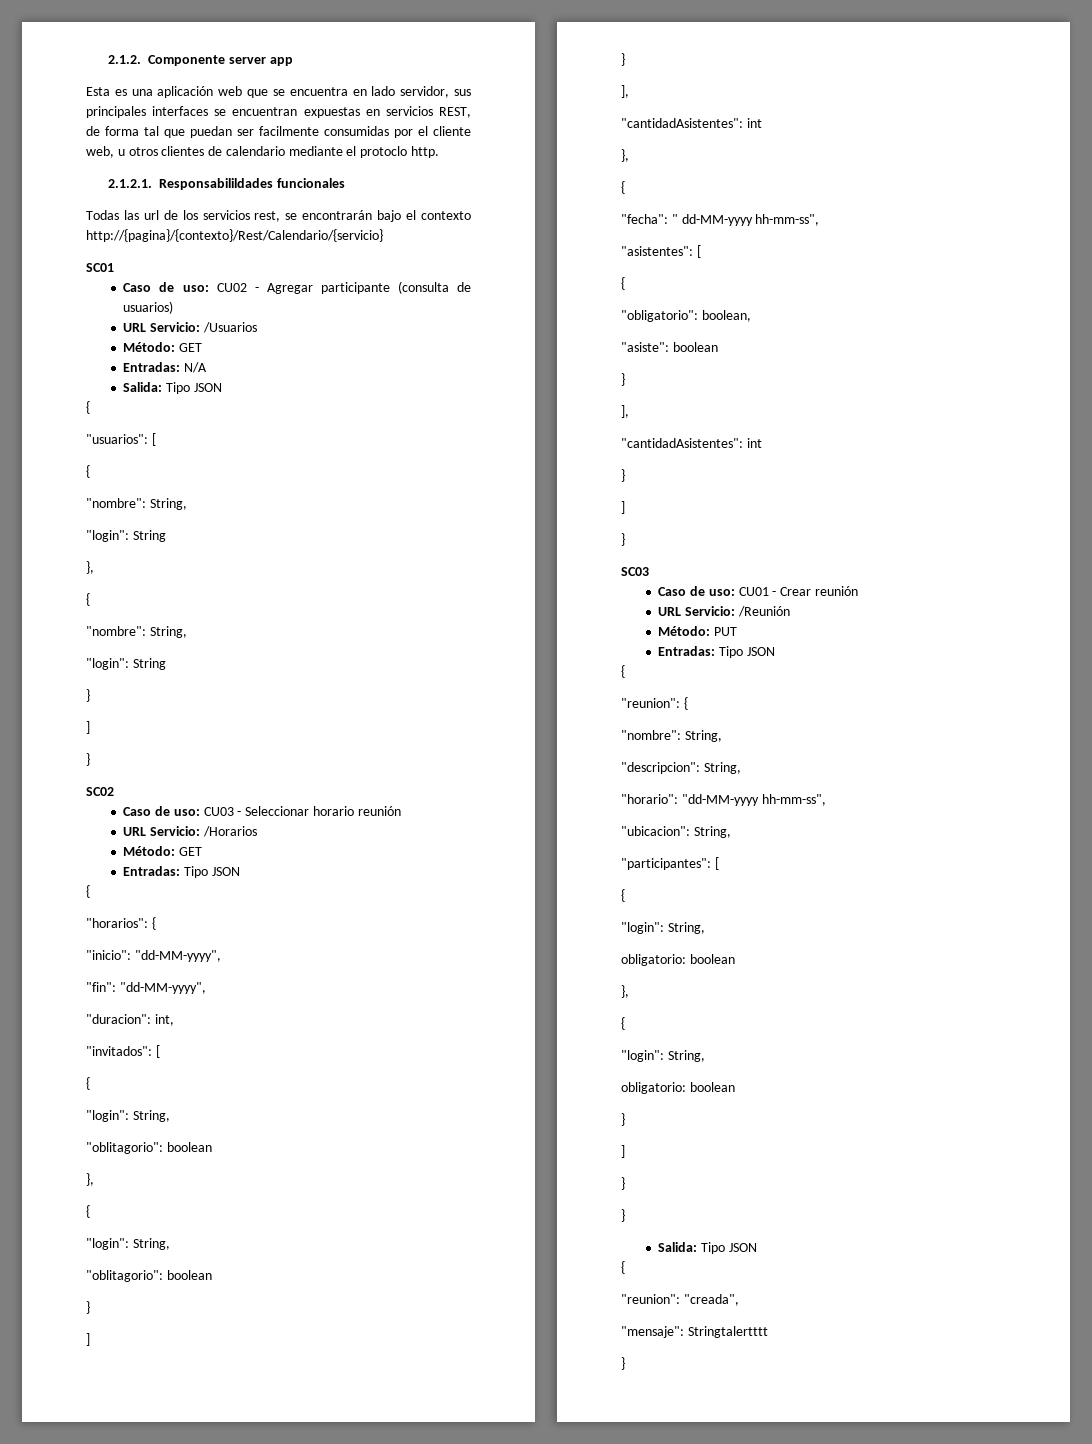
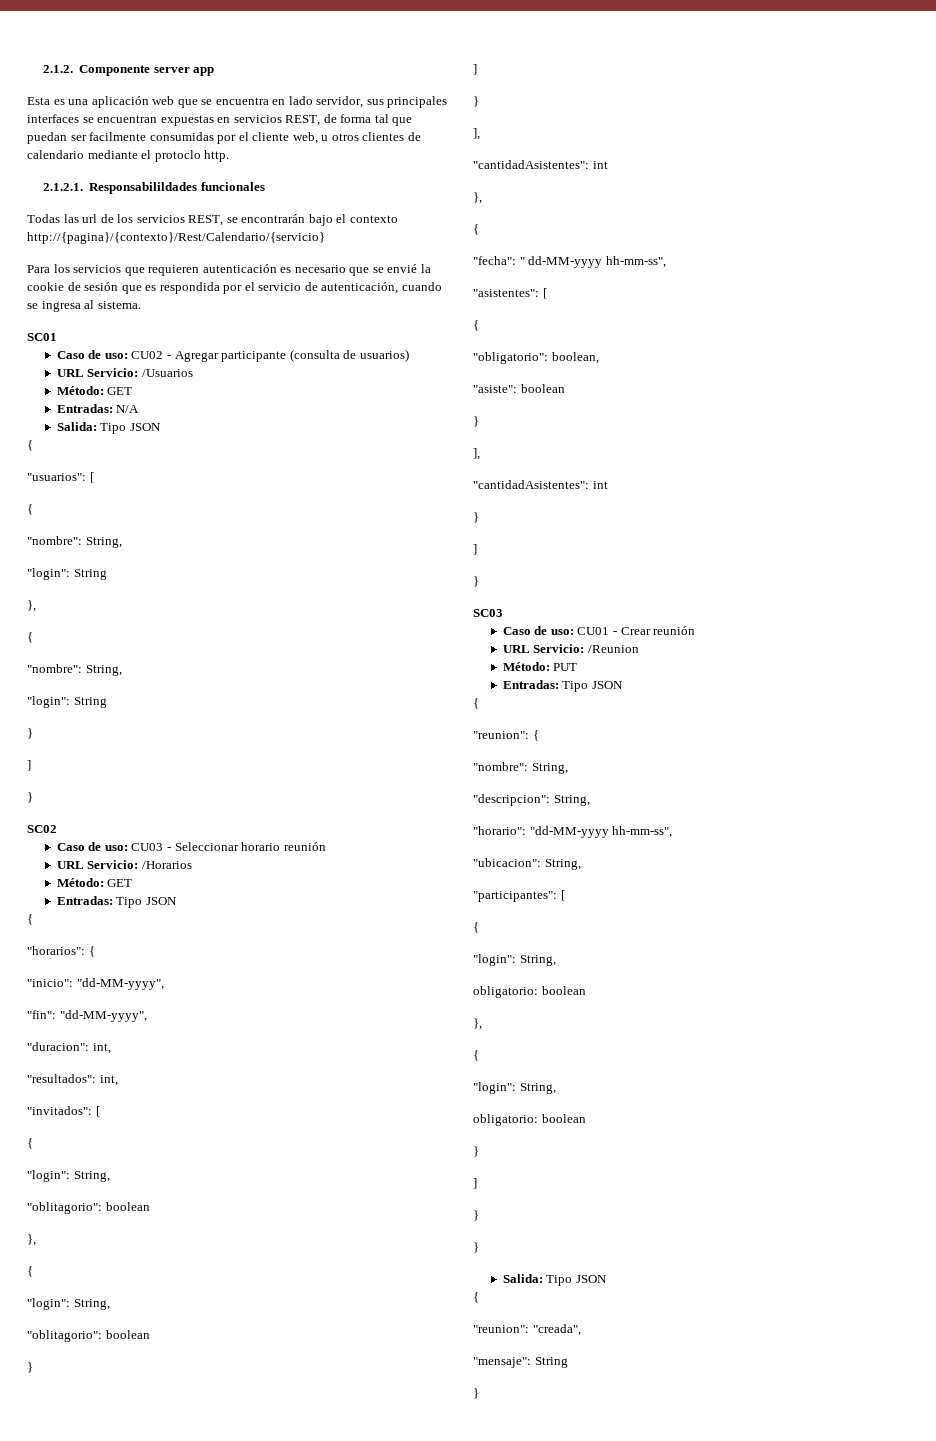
- Todas las url de los servicios rest, se encontrarán bajo el contexto http://{pagina}/{contexto}/Rest/Calendario/{servicio}
+ Todas las url de los servicios REST, se encontrarán bajo el contexto http://{pagina}/{contexto}/Rest/Calendario/{servicio}
+ Para los servicios que requieren autenticación es necesario que se envié la cookie de sesión que es respondida por el servicio de autenticación, cuando se ingresa al sistema.
+ "resultados": int,
- URL Servicio: /Reunión
+ URL Servicio: /Reunion
- "mensaje": Stringtalertttt
+ "mensaje": String

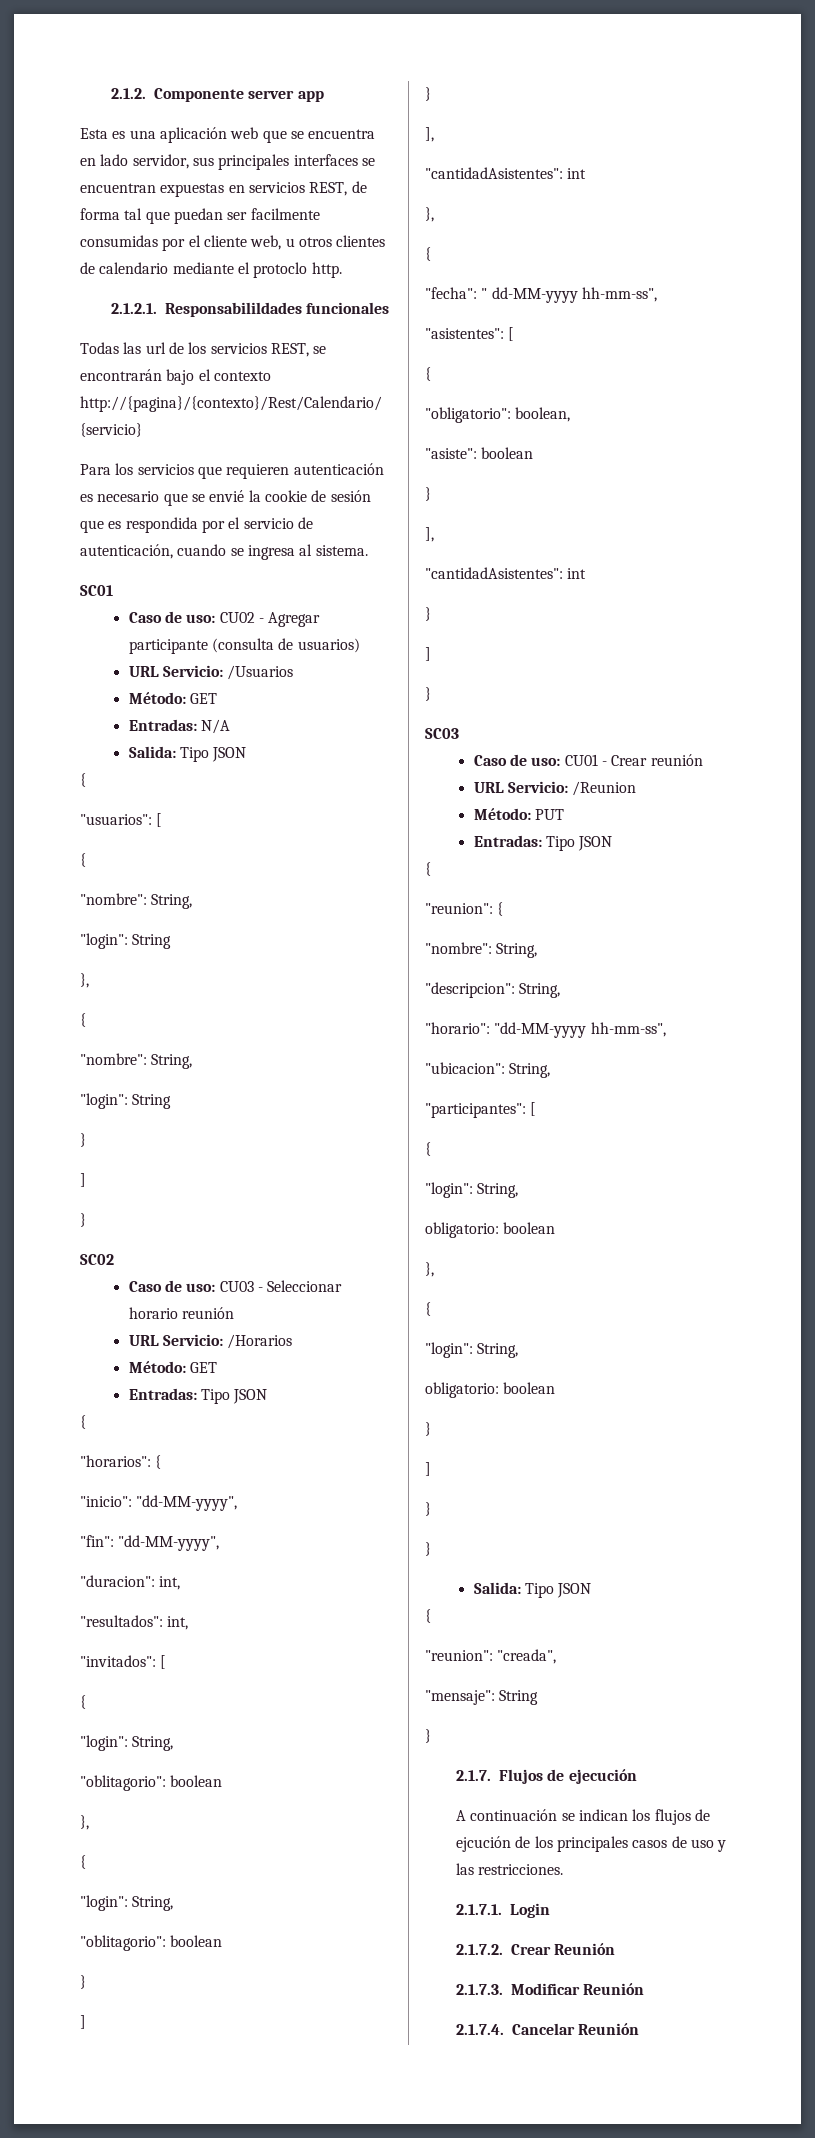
+ 2.1.7. Flujos de ejecución
+ A continuación se indican los flujos de ejcución de los principales casos de uso y las restricciones.
+ 2.1.7.1. Login
+ 2.1.7.2. Crear Reunión
+ 2.1.7.3. Modificar Reunión
+ 2.1.7.4. Cancelar Reunión

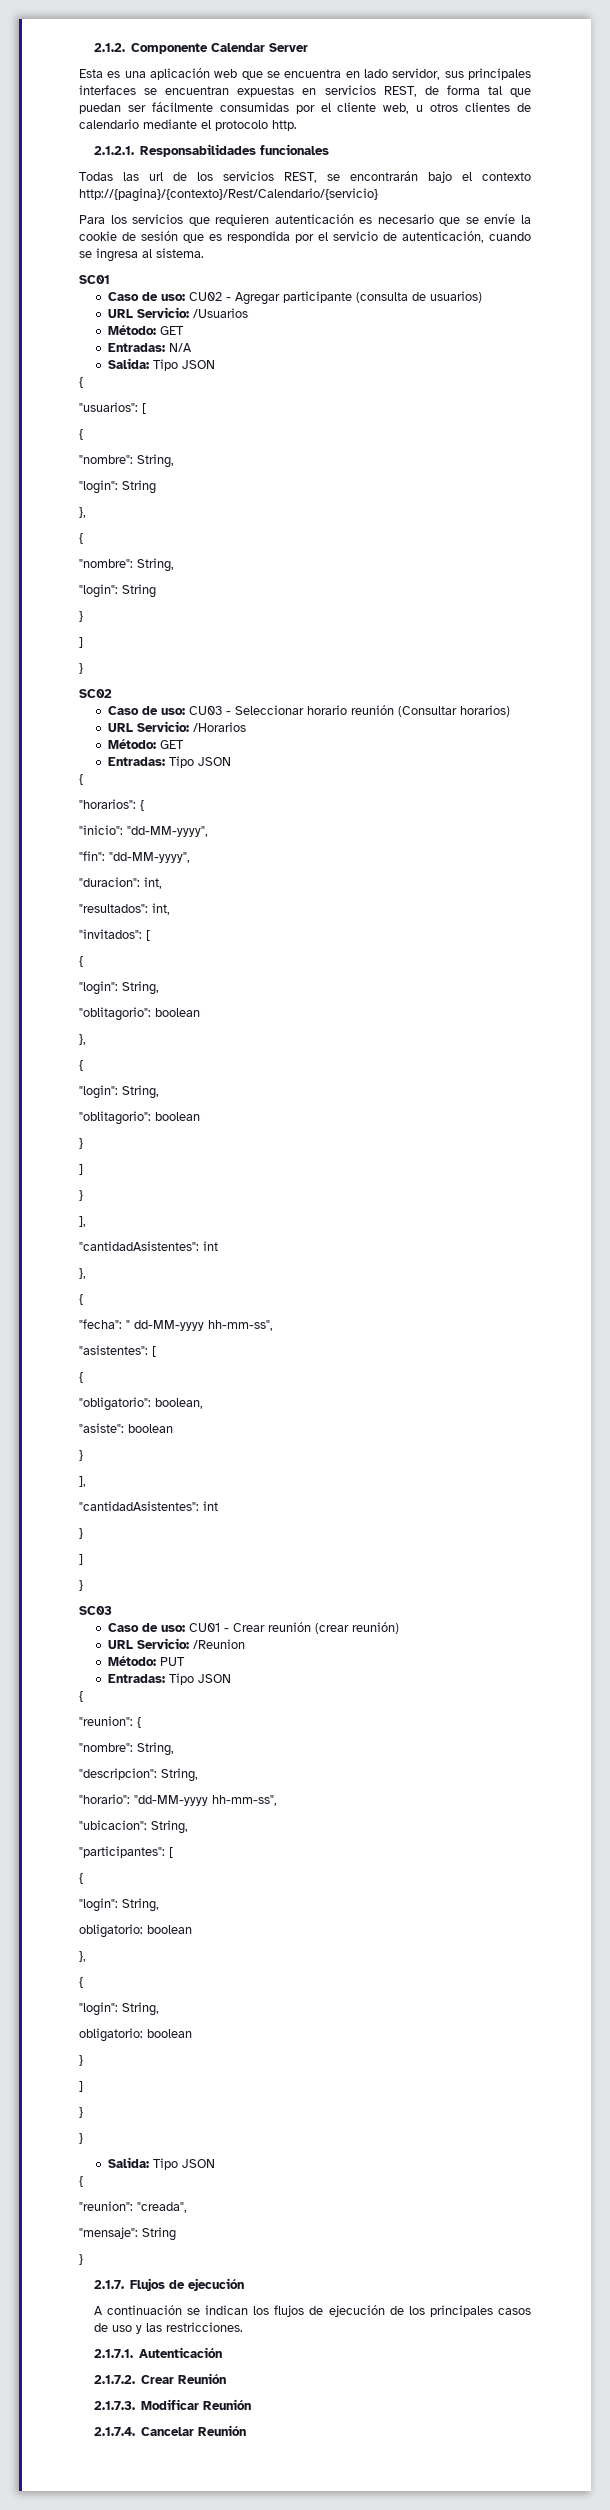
- 2.1.2. Componente server app
+ 2.1.2. Componente Calendar Server
- Esta es una aplicación web que se encuentra en lado servidor, sus principales interfaces se encuentran expuestas en servicios REST, de forma tal que puedan ser facilmente consumidas por el cliente web, u otros clientes de calendario mediante el protoclo http.
+ Esta es una aplicación web que se encuentra en lado servidor, sus principales interfaces se encuentran expuestas en servicios REST, de forma tal que puedan ser fácilmente consumidas por el cliente web, u otros clientes de calendario mediante el protocolo http.
- 2.1.2.1. Responsabilildades funcionales
+ 2.1.2.1. Responsabilidades funcionales
- Para los servicios que requieren autenticación es necesario que se envié la cookie de sesión que es respondida por el servicio de autenticación, cuando se ingresa al sistema.
+ Para los servicios que requieren autenticación es necesario que se envíe la cookie de sesión que es respondida por el servicio de autenticación, cuando se ingresa al sistema.
- Caso de uso: CU03 - Seleccionar horario reunión
+ Caso de uso: CU03 - Seleccionar horario reunión (Consultar horarios)
- Caso de uso: CU01 - Crear reunión
+ Caso de uso: CU01 - Crear reunión (crear reunión)
- A continuación se indican los flujos de ejcución de los principales casos de uso y las restricciones.
+ A continuación se indican los flujos de ejecución de los principales casos de uso y las restricciones.
- 2.1.7.1. Login
+ 2.1.7.1. Autenticación

